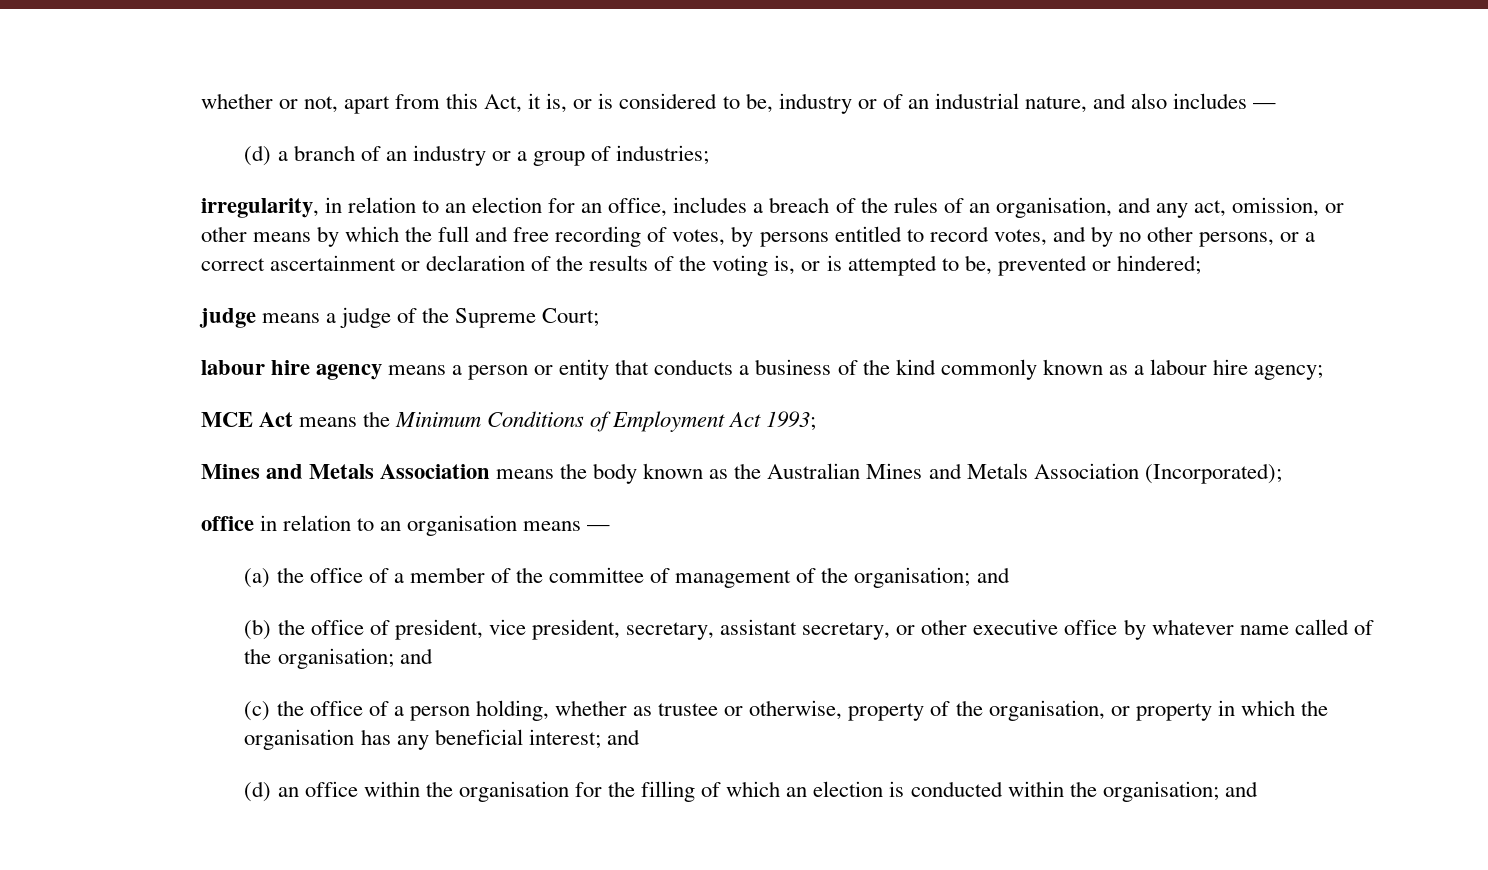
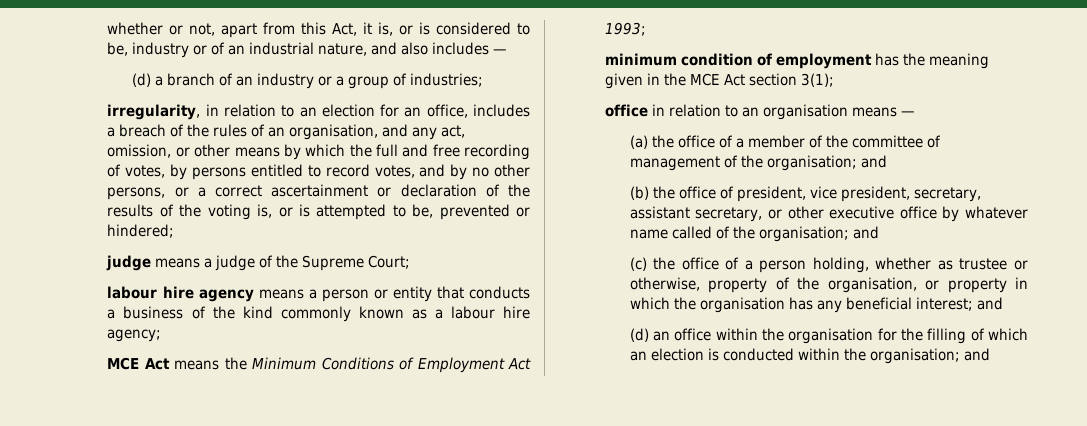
- Mines and Metals Association means the body known as the Australian Mines and Metals Association (Incorporated);
+ minimum condition of employment has the meaning given in the MCE Act section 3(1);

